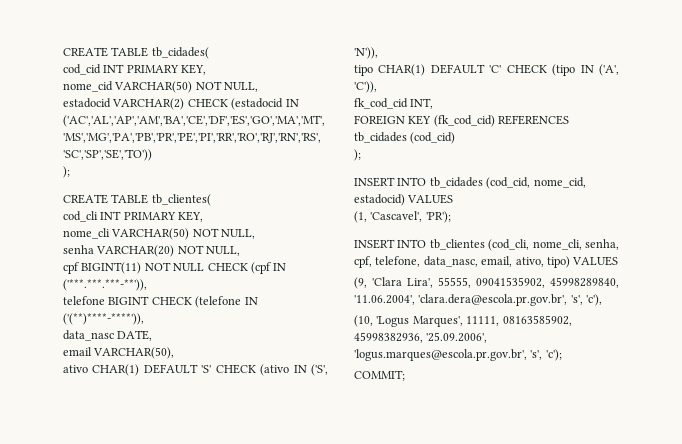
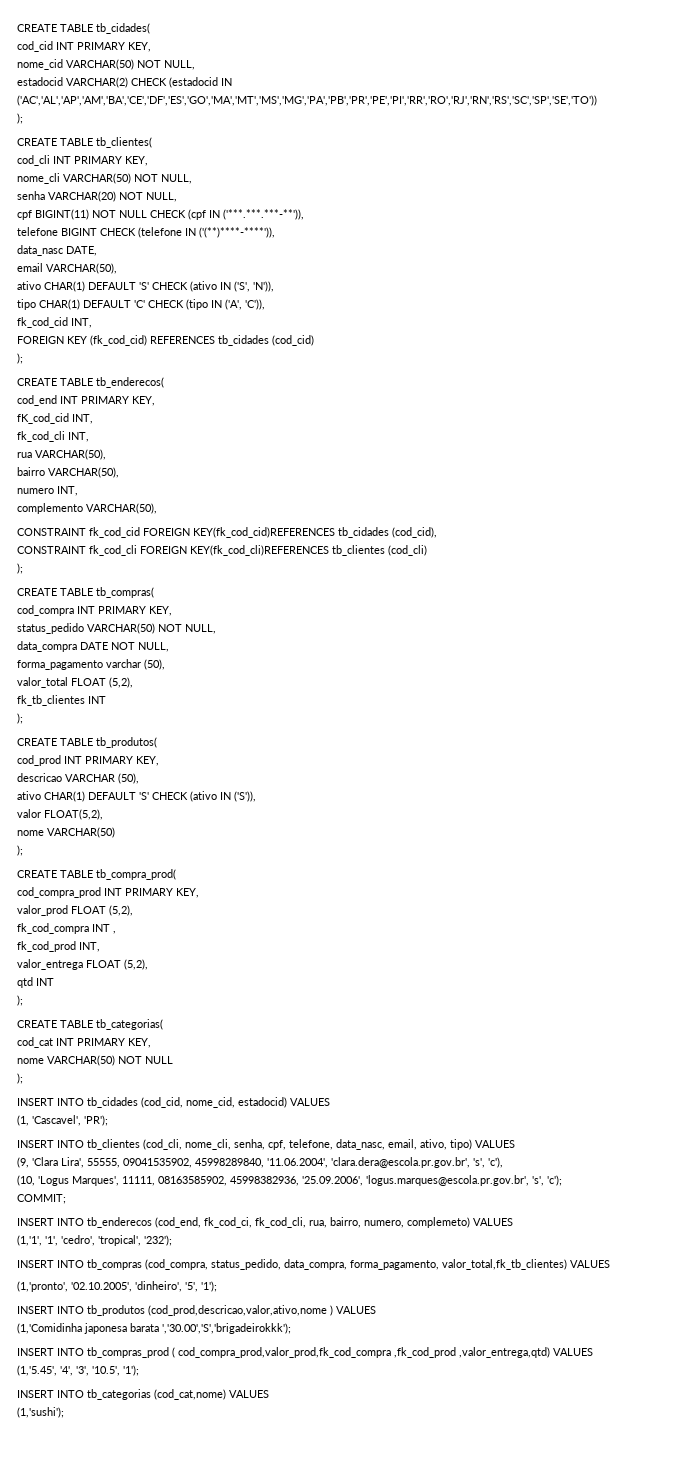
+ CREATE TABLE tb_enderecos(
+ cod_end INT PRIMARY KEY,
+ fK_cod_cid INT,
+ fk_cod_cli INT,
+ rua VARCHAR(50),
+ bairro VARCHAR(50),
+ numero INT,
+ complemento VARCHAR(50),
+ CONSTRAINT fk_cod_cid FOREIGN KEY(fk_cod_cid)REFERENCES tb_cidades (cod_cid),
+ CONSTRAINT fk_cod_cli FOREIGN KEY(fk_cod_cli)REFERENCES tb_clientes (cod_cli)
+ );
+ CREATE TABLE tb_compras(
+ cod_compra INT PRIMARY KEY,
+ status_pedido VARCHAR(50) NOT NULL,
+ data_compra DATE NOT NULL,
+ forma_pagamento varchar (50),
+ valor_total FLOAT (5,2),
+ fk_tb_clientes INT
+ );
+ CREATE TABLE tb_produtos(
+ cod_prod INT PRIMARY KEY,
+ descricao VARCHAR (50),
+ ativo CHAR(1) DEFAULT 'S' CHECK (ativo IN ('S')),
+ valor FLOAT(5,2),
+ nome VARCHAR(50)
+ );
+ CREATE TABLE tb_compra_prod(
+ cod_compra_prod INT PRIMARY KEY,
+ valor_prod FLOAT (5,2),
+ fk_cod_compra INT ,
+ fk_cod_prod INT,
+ valor_entrega FLOAT (5,2),
+ qtd INT
+ );
+ CREATE TABLE tb_categorias(
+ cod_cat INT PRIMARY KEY,
+ nome VARCHAR(50) NOT NULL
+ );
+ INSERT INTO tb_enderecos (cod_end, fk_cod_ci, fk_cod_cli, rua, bairro, numero, complemeto) VALUES
+ (1,'1', '1', 'cedro', 'tropical', '232');
+ INSERT INTO tb_compras (cod_compra, status_pedido, data_compra, forma_pagamento, valor_total,fk_tb_clientes) VALUES
+ (1,'pronto', '02.10.2005', 'dinheiro', '5', '1');
+ INSERT INTO tb_produtos (cod_prod,descricao,valor,ativo,nome ) VALUES
+ (1,'Comidinha japonesa barata ','30.00','S','brigadeirokkk');
+ INSERT INTO tb_compras_prod ( cod_compra_prod,valor_prod,fk_cod_compra ,fk_cod_prod ,valor_entrega,qtd) VALUES
+ (1,'5.45', '4', '3', '10.5', '1');
+ INSERT INTO tb_categorias (cod_cat,nome) VALUES
+ (1,'sushi');

